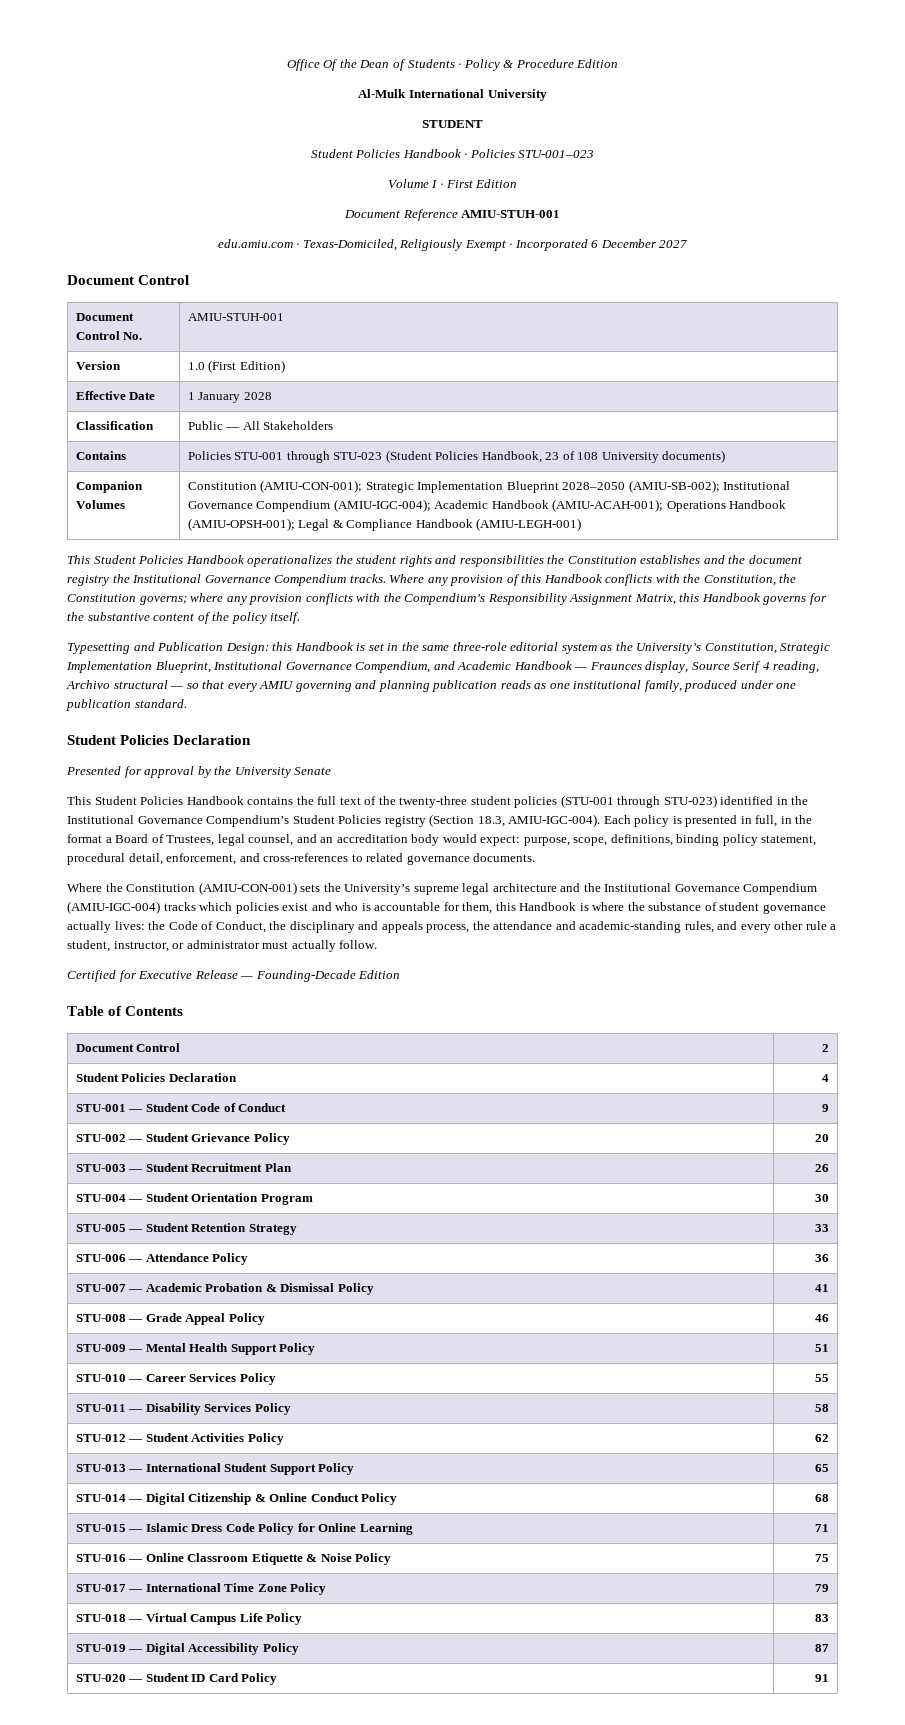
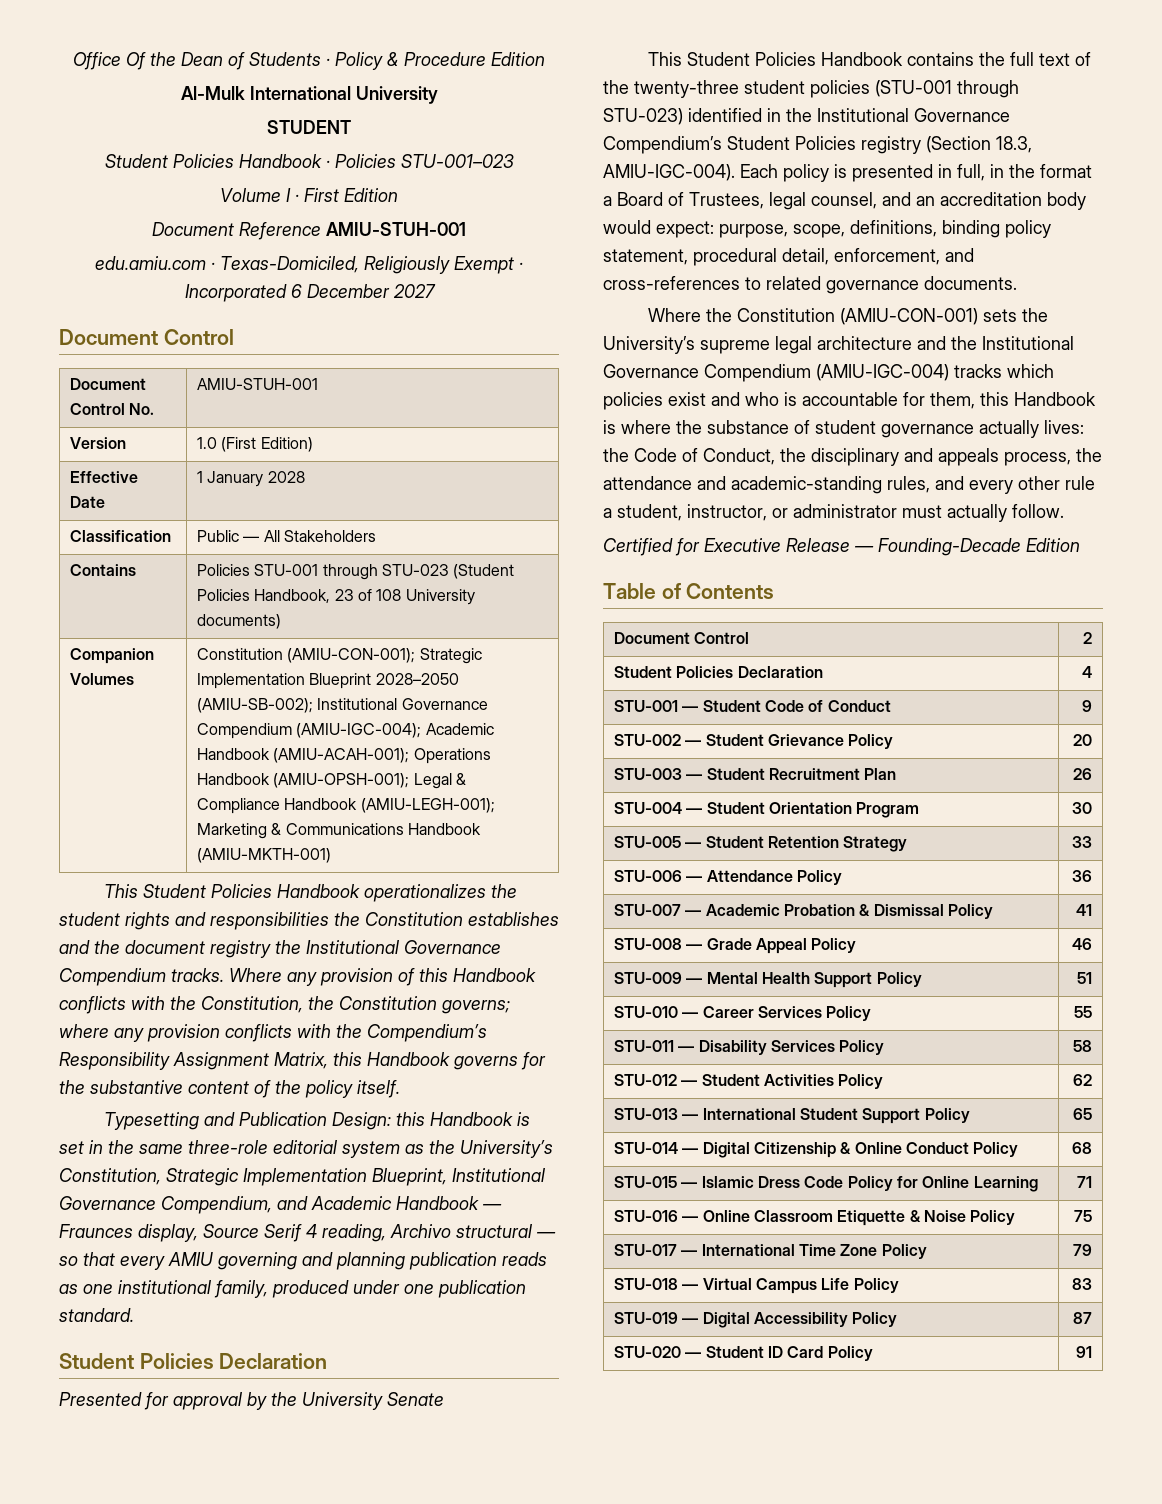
- Companion Volumes | Constitution (AMIU-CON-001); Strategic Implementation Blueprint 2028–2050 (AMIU-SB-002); Institutional Governance Compendium (AMIU-IGC-004); Academic Handbook (AMIU-ACAH-001); Operations Handbook (AMIU-OPSH-001); Legal & Compliance Handbook (AMIU-LEGH-001)
+ Companion Volumes | Constitution (AMIU-CON-001); Strategic Implementation Blueprint 2028–2050 (AMIU-SB-002); Institutional Governance Compendium (AMIU-IGC-004); Academic Handbook (AMIU-ACAH-001); Operations Handbook (AMIU-OPSH-001); Legal & Compliance Handbook (AMIU-LEGH-001); Marketing & Communications Handbook (AMIU-MKTH-001)

